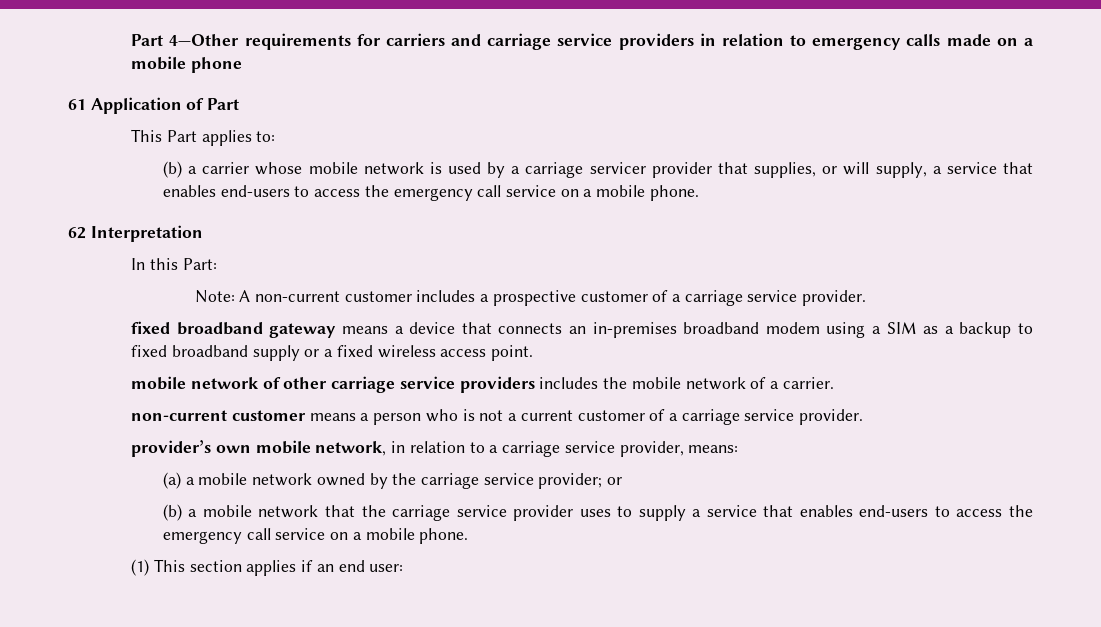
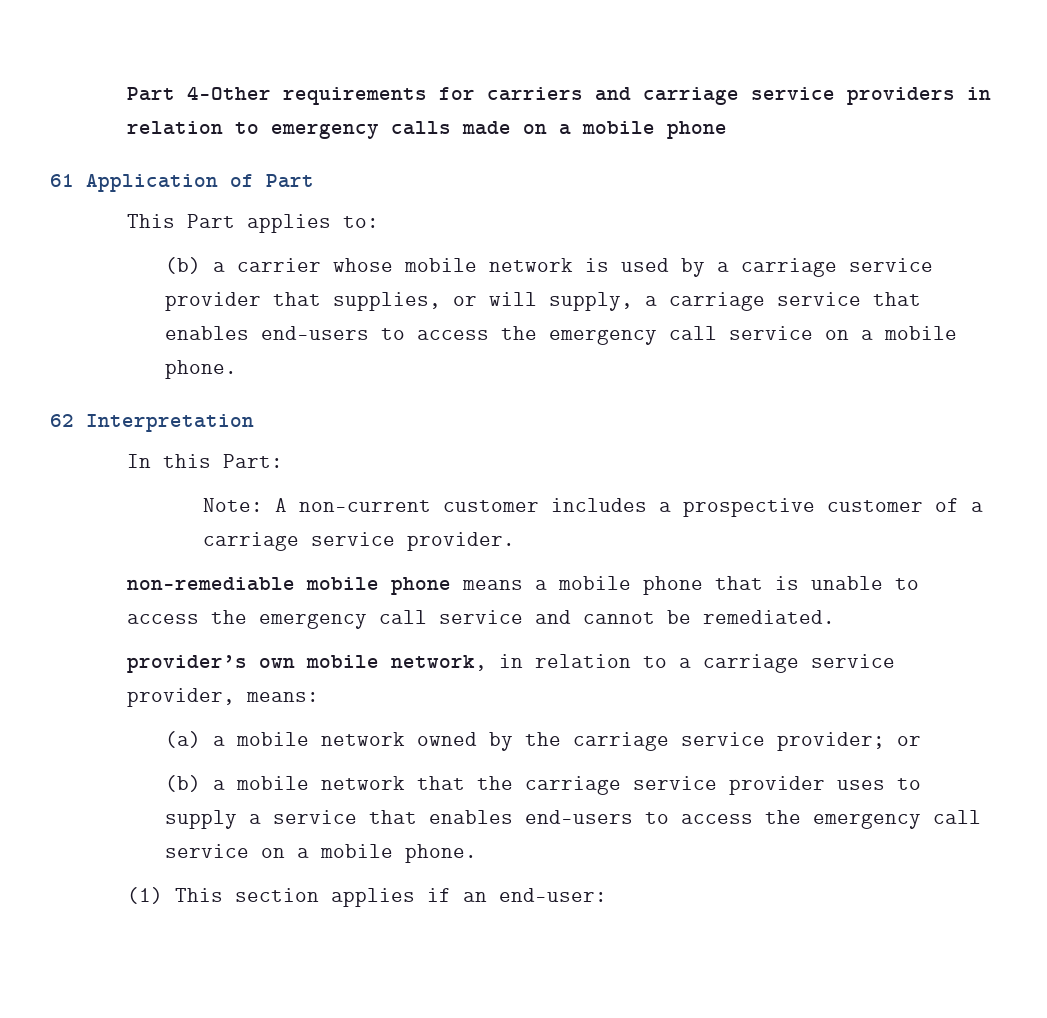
- (b) a carrier whose mobile network is used by a carriage servicer provider that supplies, or will supply, a service that enables end-users to access the emergency call service on a mobile phone.
+ (b) a carrier whose mobile network is used by a carriage service provider that supplies, or will supply, a carriage service that enables end-users to access the emergency call service on a mobile phone.
- fixed broadband gateway means a device that connects an in-premises broadband modem using a SIM as a backup to fixed broadband supply or a fixed wireless access point.
- mobile network of other carriage service providers includes the mobile network of a carrier.
- non-current customer means a person who is not a current customer of a carriage service provider.
+ non-remediable mobile phone means a mobile phone that is unable to access the emergency call service and cannot be remediated.
- (1) This section applies if an end user:
+ (1) This section applies if an end-user:

